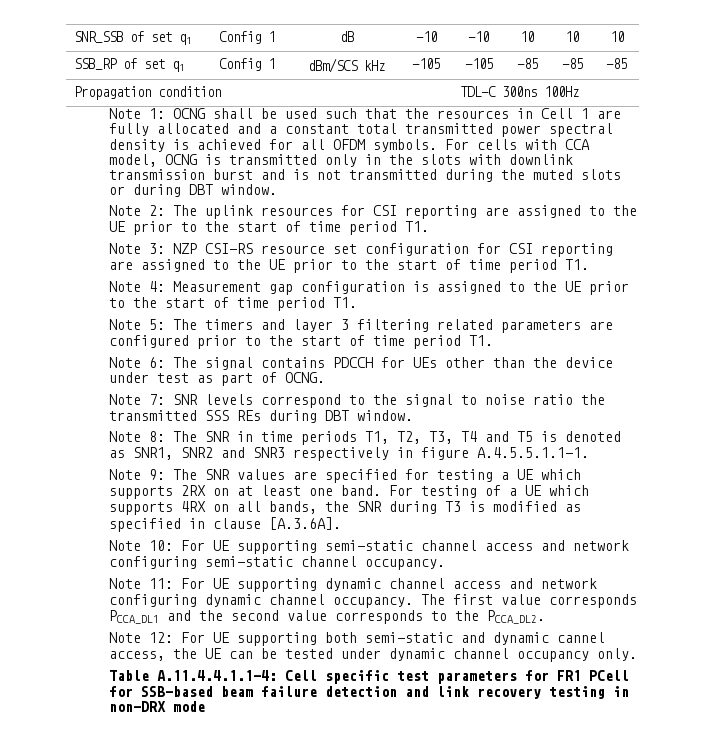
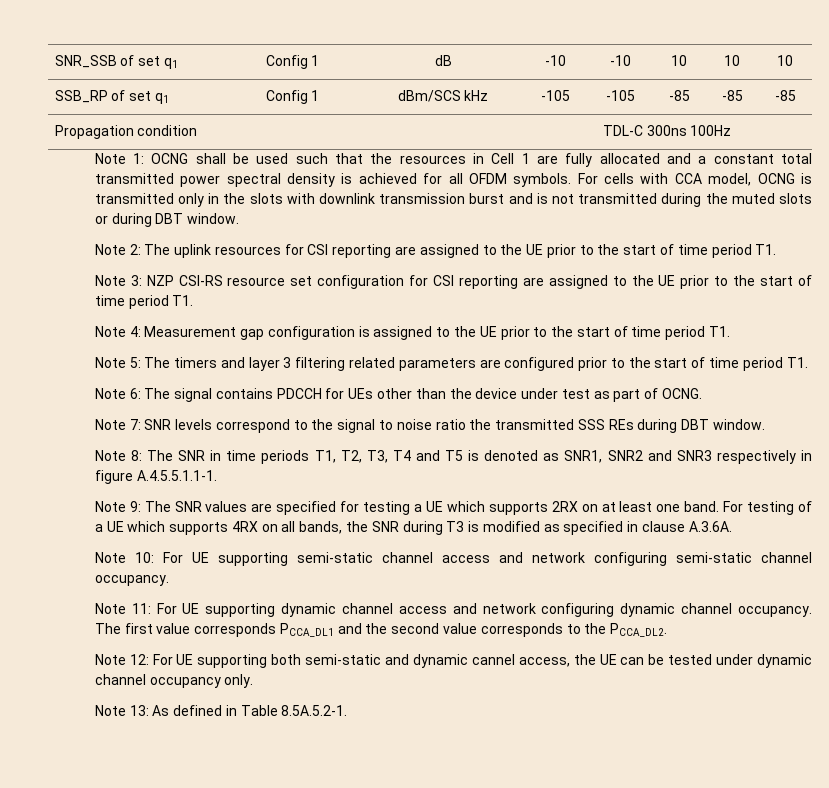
- For testing of a UE which supports 4RX on all bands, the SNR during T3 is modified as specified in clause [A.3.6A].
+ For testing of a UE which supports 4RX on all bands, the SNR during T3 is modified as specified in clause A.3.6A.
- Table A.11.4.4.1.1-4: Cell specific test parameters for FR1 PCell for SSB-based beam failure detection and link recovery testing in non-DRX mode
+ Note 13: As defined in Table 8.5A.5.2-1.

